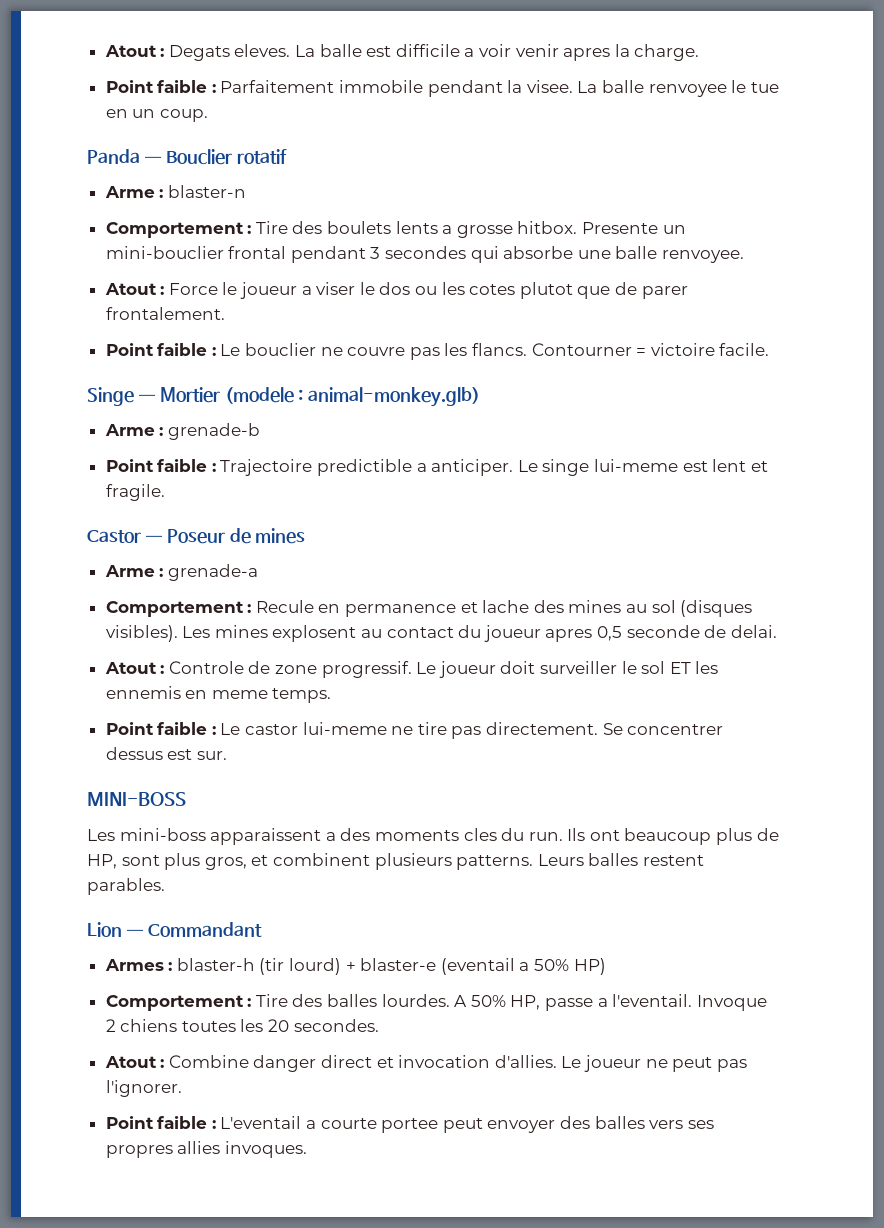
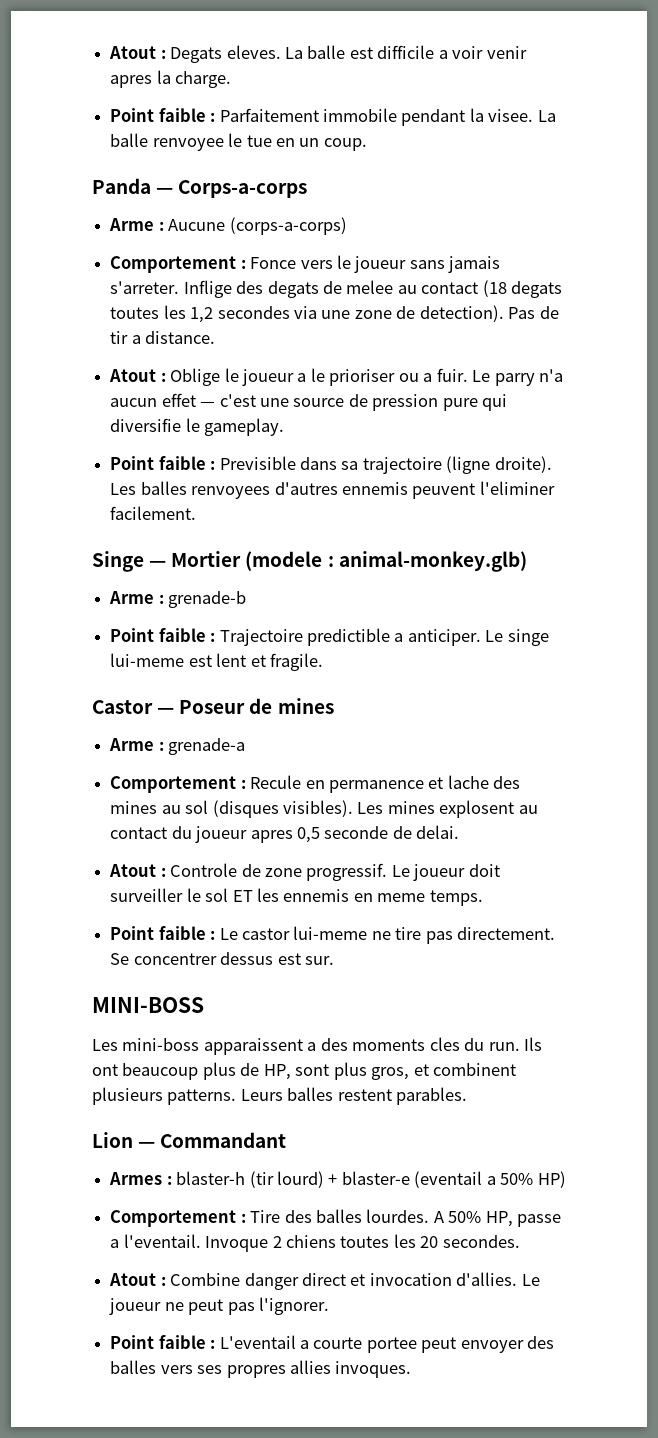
- Panda — Bouclier rotatif
- Arme : blaster-n
- Comportement : Tire des boulets lents a grosse hitbox. Presente un mini-bouclier frontal pendant 3 secondes qui absorbe une balle renvoyee.
- Atout : Force le joueur a viser le dos ou les cotes plutot que de parer frontalement.
- Point faible : Le bouclier ne couvre pas les flancs. Contourner = victoire facile.
+ Panda — Corps-a-corps
+ Arme : Aucune (corps-a-corps)
+ Comportement : Fonce vers le joueur sans jamais s'arreter. Inflige des degats de melee au contact (18 degats toutes les 1,2 secondes via une zone de detection). Pas de tir a distance.
+ Atout : Oblige le joueur a le prioriser ou a fuir. Le parry n'a aucun effet — c'est une source de pression pure qui diversifie le gameplay.
+ Point faible : Previsible dans sa trajectoire (ligne droite). Les balles renvoyees d'autres ennemis peuvent l'eliminer facilement.

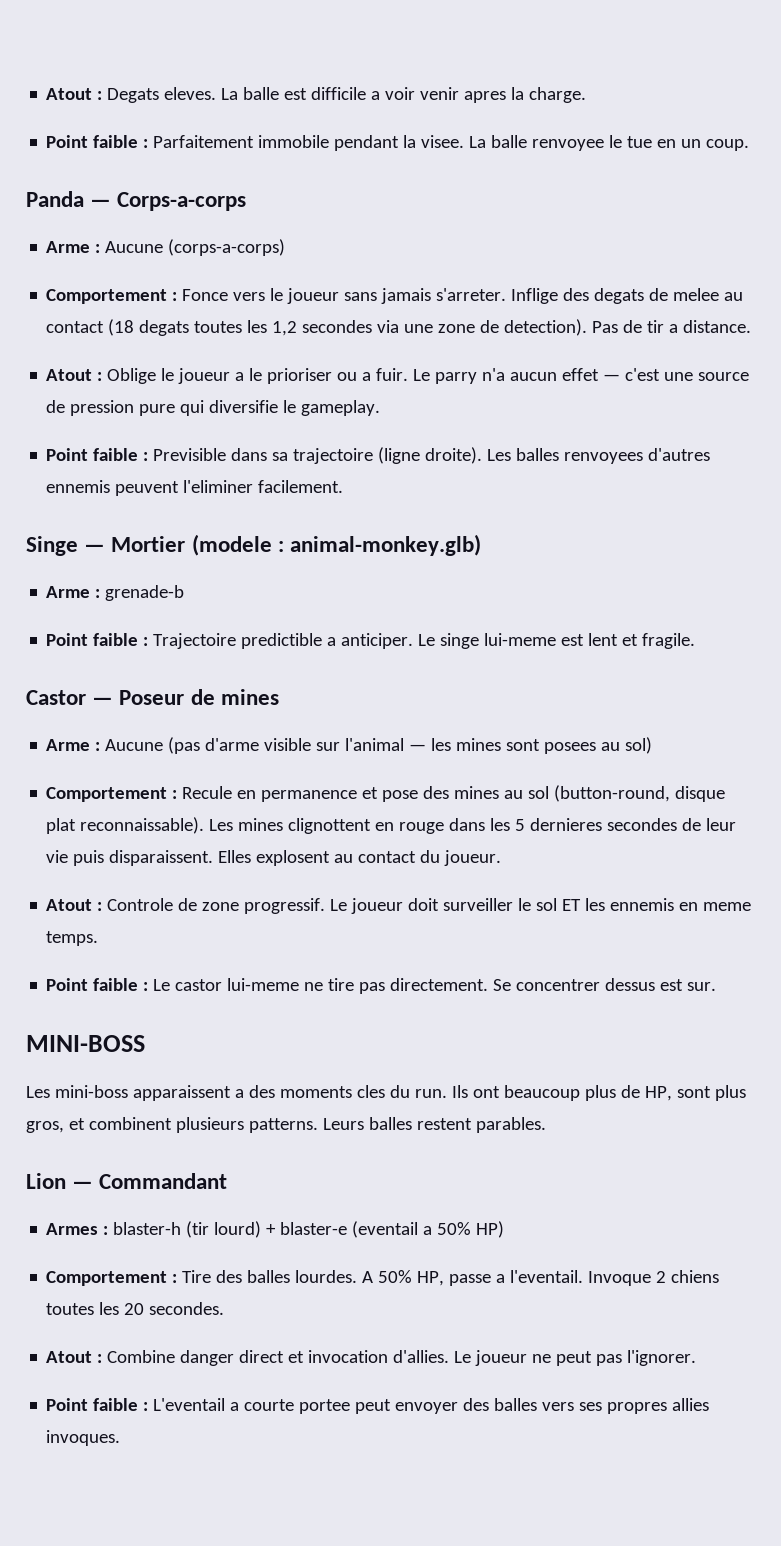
- Arme : grenade-a
+ Arme : Aucune (pas d'arme visible sur l'animal — les mines sont posees au sol)
- Comportement : Recule en permanence et lache des mines au sol (disques visibles). Les mines explosent au contact du joueur apres 0,5 seconde de delai.
+ Comportement : Recule en permanence et pose des mines au sol (button-round, disque plat reconnaissable). Les mines clignottent en rouge dans les 5 dernieres secondes de leur vie puis disparaissent. Elles explosent au contact du joueur.

